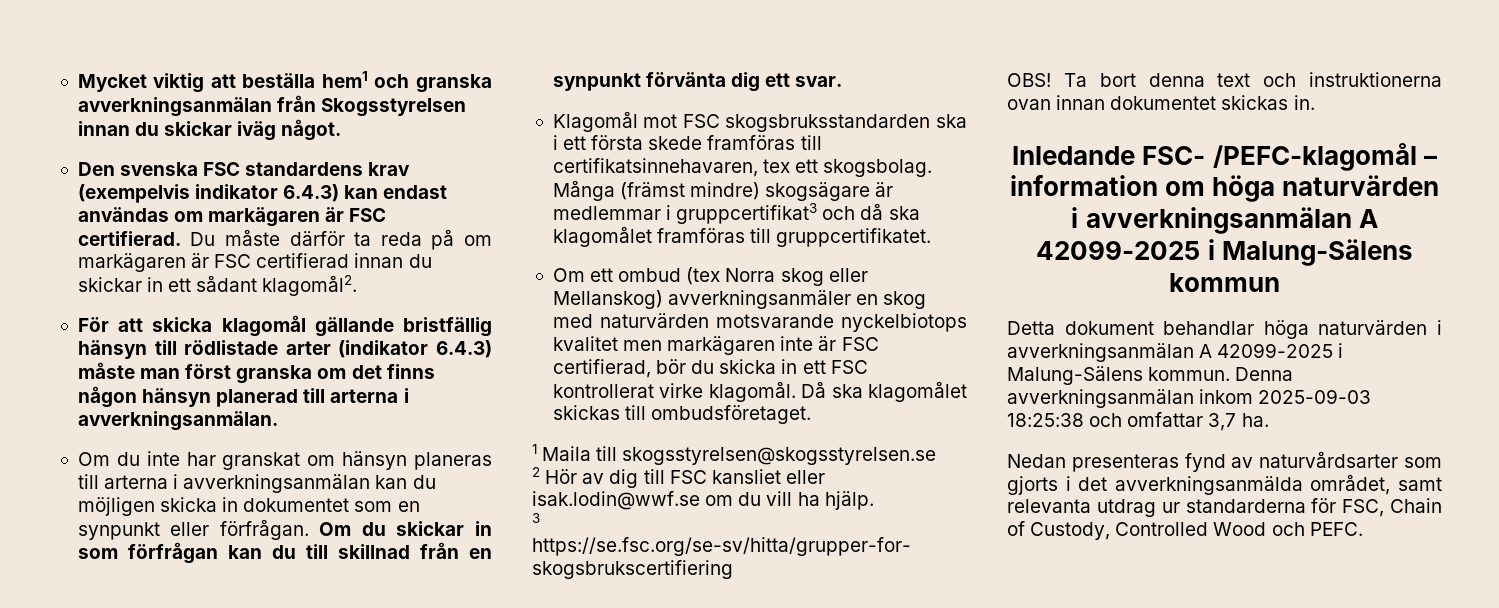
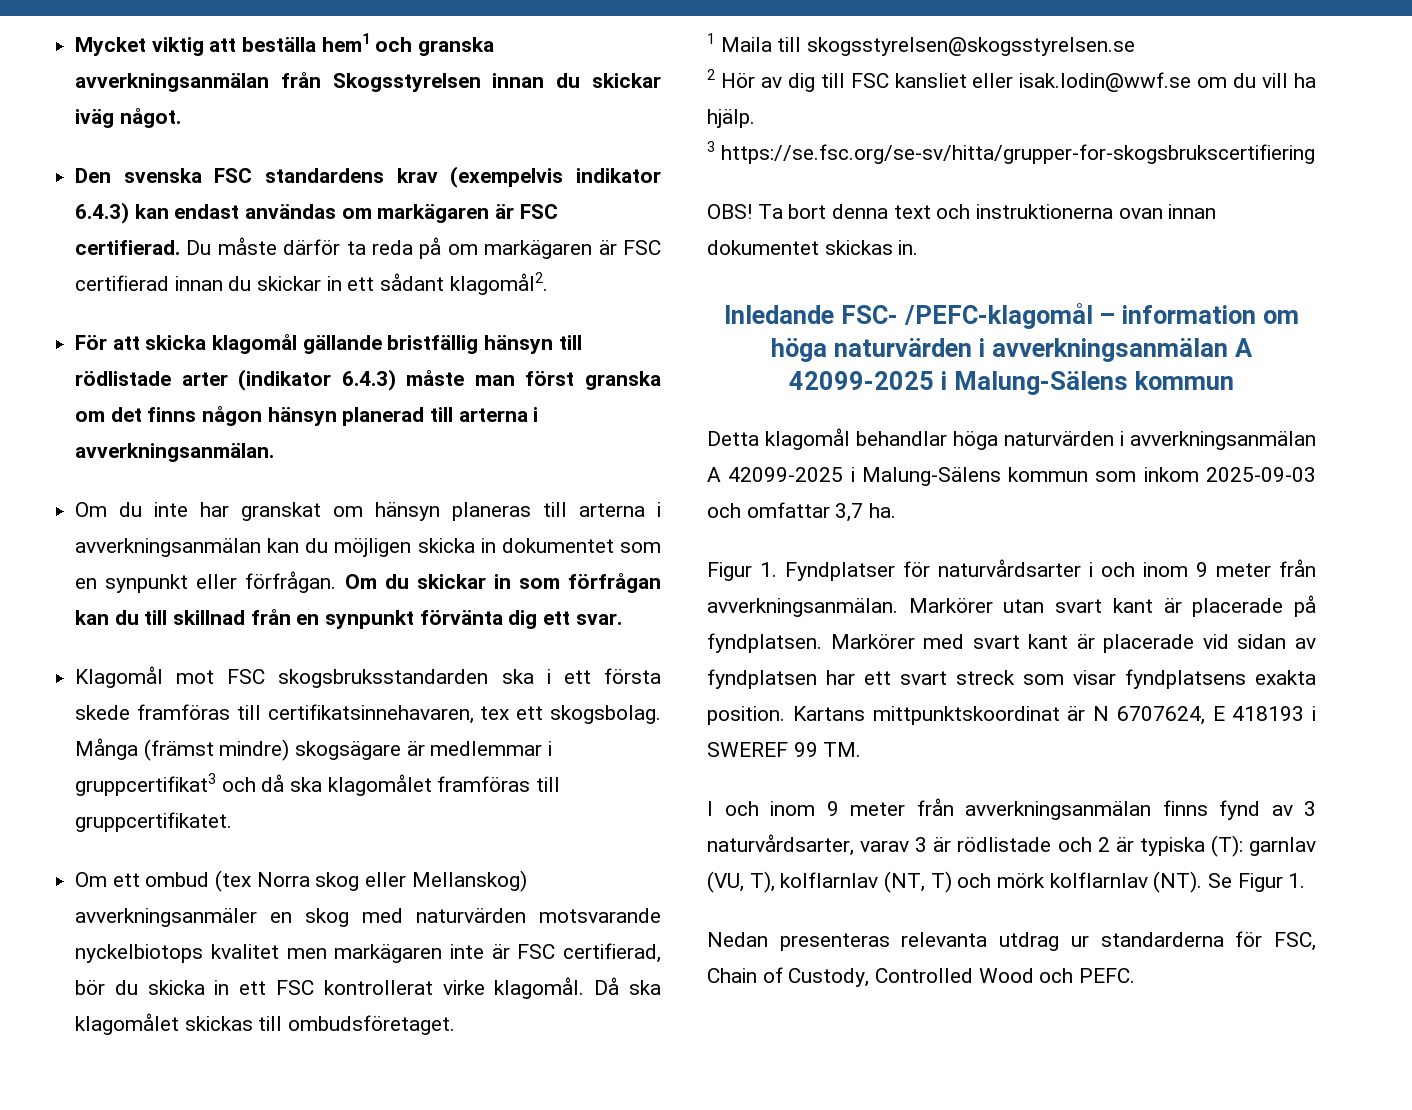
- Detta dokument behandlar höga naturvärden i avverkningsanmälan A 42099-2025 i Malung-Sälens kommun. Denna avverkningsanmälan inkom 2025-09-03 18:25:38 och omfattar 3,7 ha.
+ Detta klagomål behandlar höga naturvärden i avverkningsanmälan A 42099-2025 i Malung-Sälens kommun som inkom 2025-09-03 och omfattar 3,7 ha.
- Nedan presenteras fynd av naturvårdsarter som gjorts i det avverkningsanmälda området, samt relevanta utdrag ur standarderna för FSC, Chain of Custody, Controlled Wood och PEFC.
+ Figur 1. Fyndplatser för naturvårdsarter i och inom 9 meter från avverkningsanmälan. Markörer utan svart kant är placerade på fyndplatsen. Markörer med svart kant är placerade vid sidan av fyndplatsen har ett svart streck som visar fyndplatsens exakta position. Kartans mittpunktskoordinat är N 6707624, E 418193 i SWEREF 99 TM.
+ I och inom 9 meter från avverkningsanmälan finns fynd av 3 naturvårdsarter, varav 3 är rödlistade och 2 är typiska (T): garnlav (VU, T), kolflarnlav (NT, T) och mörk kolflarnlav (NT). Se Figur 1.
+ Nedan presenteras relevanta utdrag ur standarderna för FSC, Chain of Custody, Controlled Wood och PEFC.

